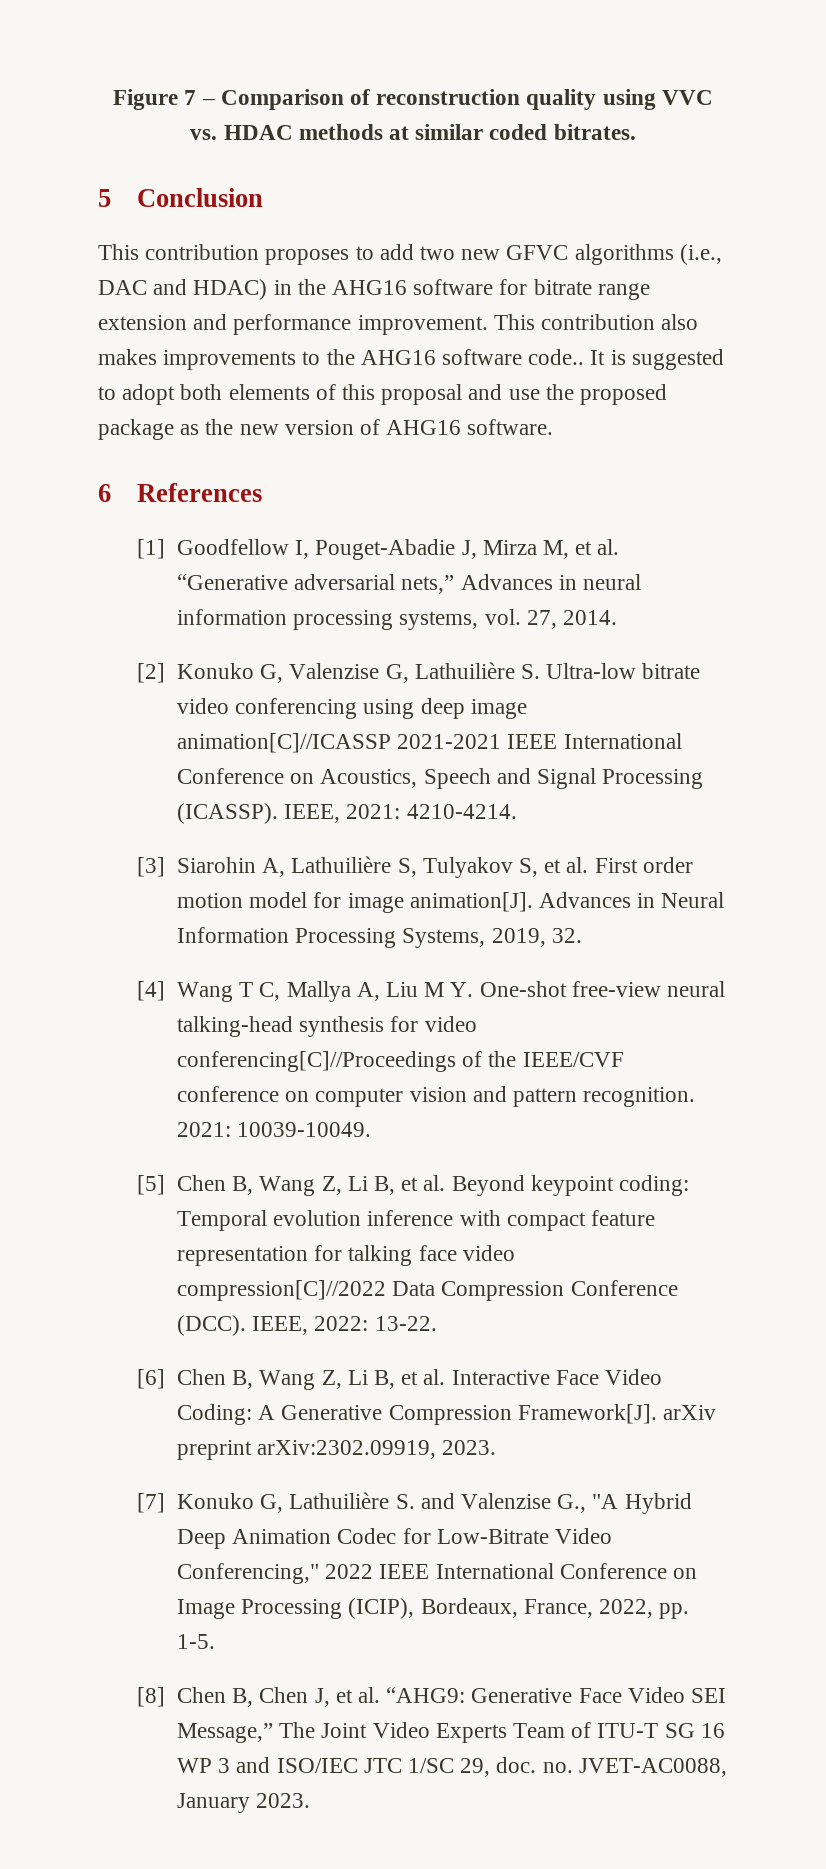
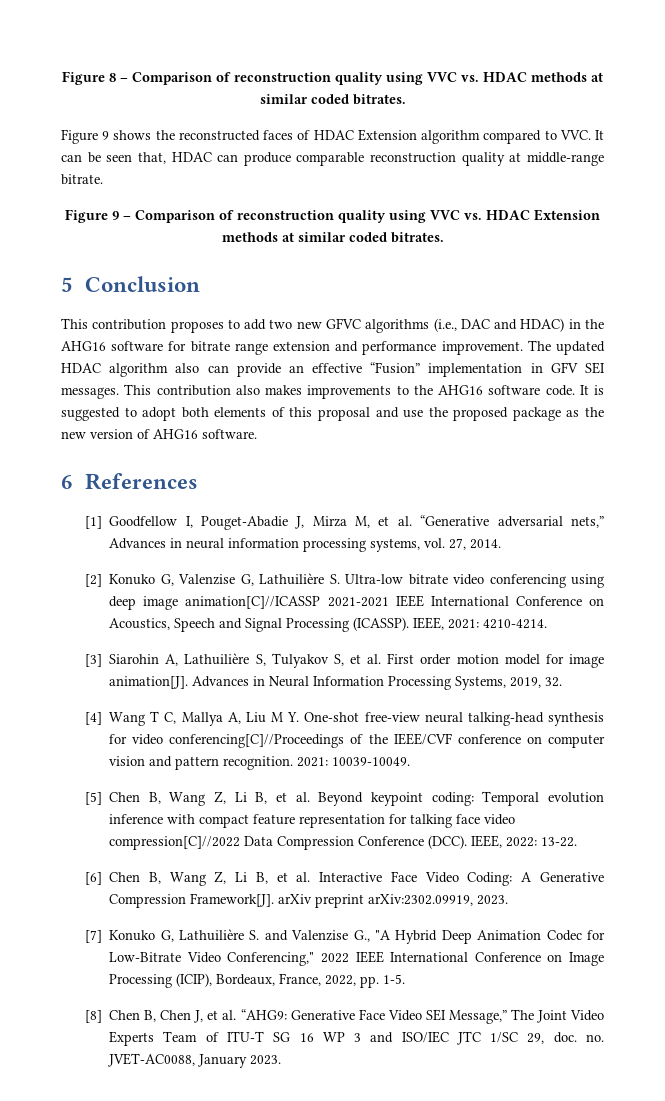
- Figure 7 – Comparison of reconstruction quality using VVC vs. HDAC methods at similar coded bitrates.
+ Figure 8 – Comparison of reconstruction quality using VVC vs. HDAC methods at similar coded bitrates.
+ Figure 9 shows the reconstructed faces of HDAC Extension algorithm compared to VVC. It can be seen that, HDAC can produce comparable reconstruction quality at middle-range bitrate.
+ Figure 9 – Comparison of reconstruction quality using VVC vs. HDAC Extension methods at similar coded bitrates.
+ The updated HDAC algorithm also can provide an effective “Fusion” implementation in GFV SEI messages.
- This contribution also makes improvements to the AHG16 software code..
+ This contribution also makes improvements to the AHG16 software code.

